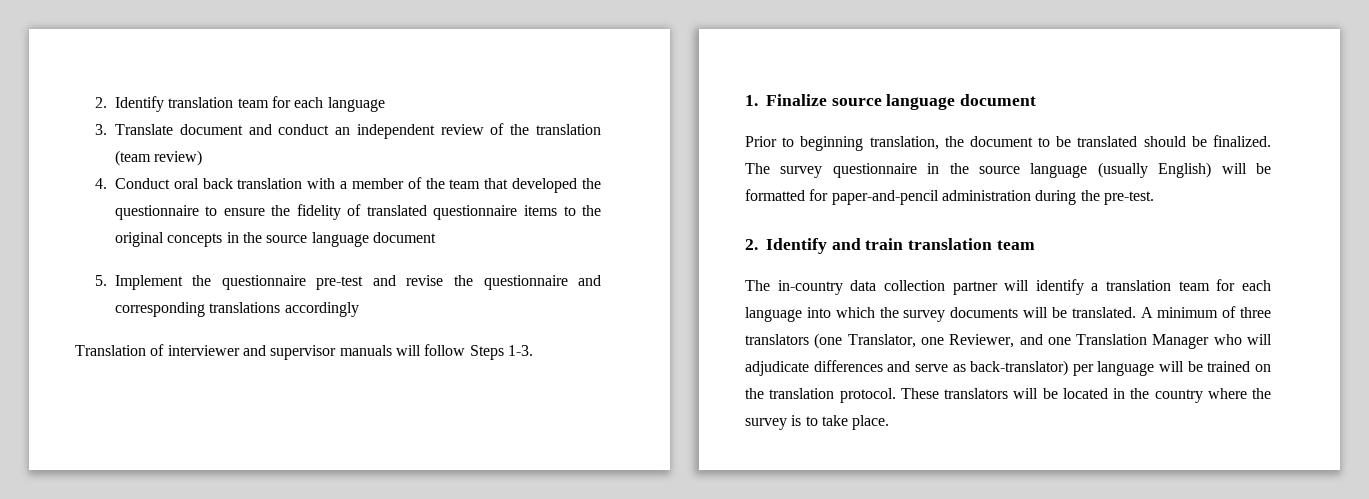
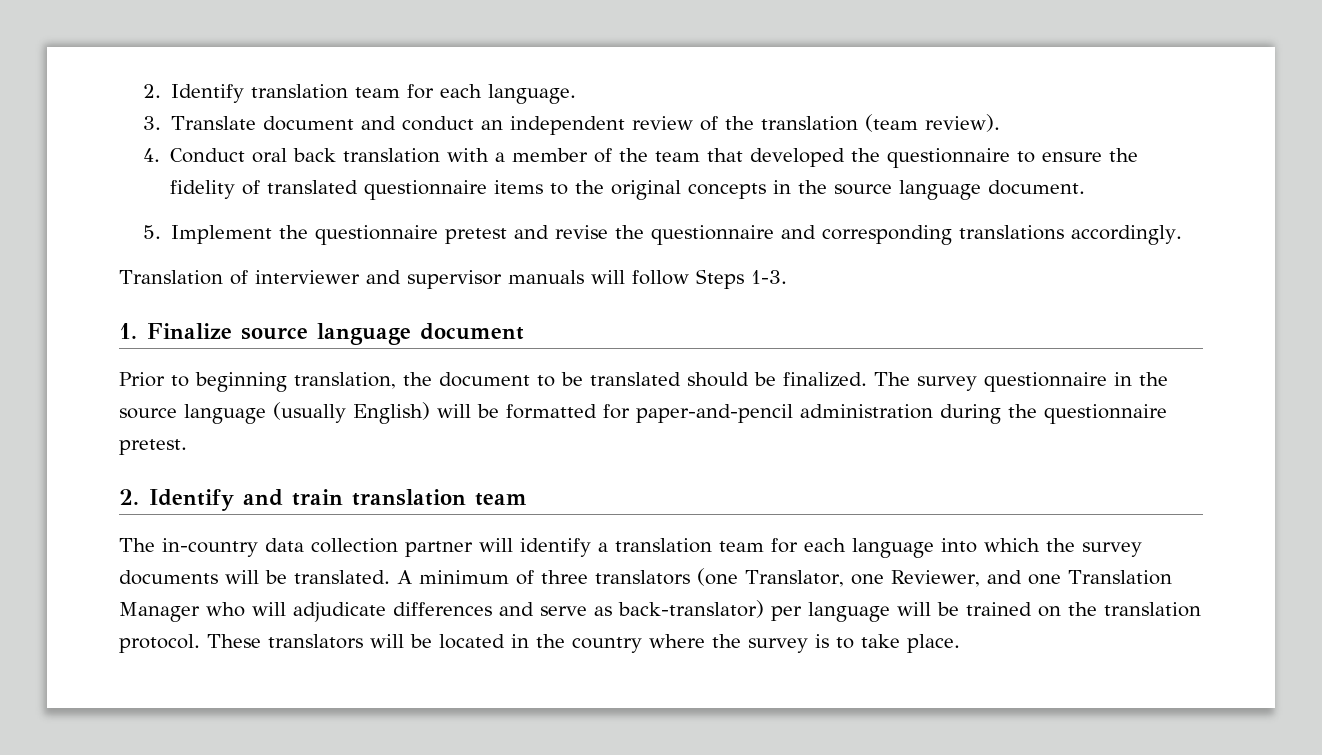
- 2. Identify translation team for each language
+ 2. Identify translation team for each language.
- 3. Translate document and conduct an independent review of the translation (team review)
+ 3. Translate document and conduct an independent review of the translation (team review).
- 4. Conduct oral back translation with a member of the team that developed the questionnaire to ensure the fidelity of translated questionnaire items to the original concepts in the source language document
+ 4. Conduct oral back translation with a member of the team that developed the questionnaire to ensure the fidelity of translated questionnaire items to the original concepts in the source language document.
- 5. Implement the questionnaire pre-test and revise the questionnaire and corresponding translations accordingly
+ 5. Implement the questionnaire pretest and revise the questionnaire and corresponding translations accordingly.
- The survey questionnaire in the source language (usually English) will be formatted for paper-and-pencil administration during the pre-test.
+ The survey questionnaire in the source language (usually English) will be formatted for paper-and-pencil administration during the questionnaire pretest.

